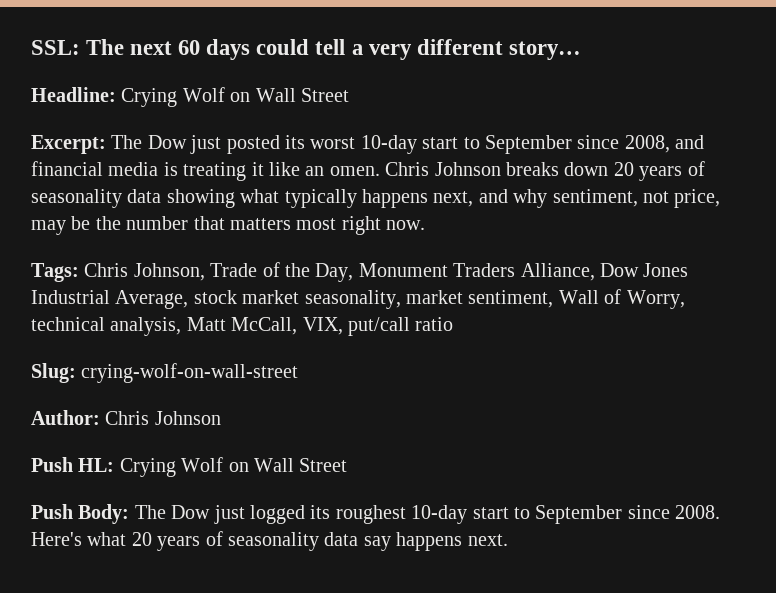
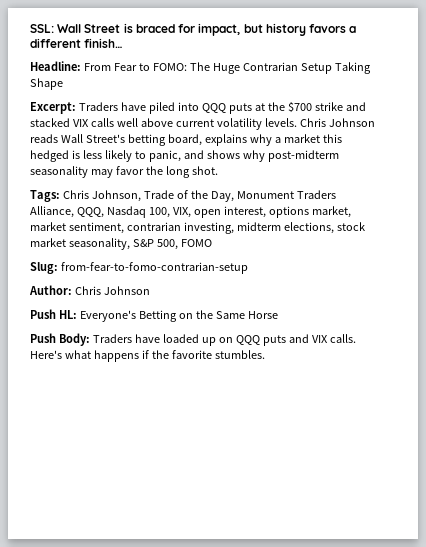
- SSL: The next 60 days could tell a very different story…
- Headline: Crying Wolf on Wall Street
- Excerpt: The Dow just posted its worst 10-day start to September since 2008, and financial media is treating it like an omen. Chris Johnson breaks down 20 years of seasonality data showing what typically happens next, and why sentiment, not price, may be the number that matters most right now.
+ SSL: Wall Street is braced for impact, but history favors a different finish…
+ Headline: From Fear to FOMO: The Huge Contrarian Setup Taking Shape
+ Excerpt: Traders have piled into QQQ puts at the $700 strike and stacked VIX calls well above current volatility levels. Chris Johnson reads Wall Street's betting board, explains why a market this hedged is less likely to panic, and shows why post-midterm seasonality may favor the long shot.
- Tags: Chris Johnson, Trade of the Day, Monument Traders Alliance, Dow Jones Industrial Average, stock market seasonality, market sentiment, Wall of Worry, technical analysis, Matt McCall, VIX, put/call ratio
+ Tags: Chris Johnson, Trade of the Day, Monument Traders Alliance, QQQ, Nasdaq 100, VIX, open interest, options market, market sentiment, contrarian investing, midterm elections, stock market seasonality, S&P 500, FOMO
- Slug: crying-wolf-on-wall-street
+ Slug: from-fear-to-fomo-contrarian-setup
- Push HL: Crying Wolf on Wall Street
- Push Body: The Dow just logged its roughest 10-day start to September since 2008. Here's what 20 years of seasonality data say happens next.
+ Push HL: Everyone's Betting on the Same Horse
+ Push Body: Traders have loaded up on QQQ puts and VIX calls. Here's what happens if the favorite stumbles.

